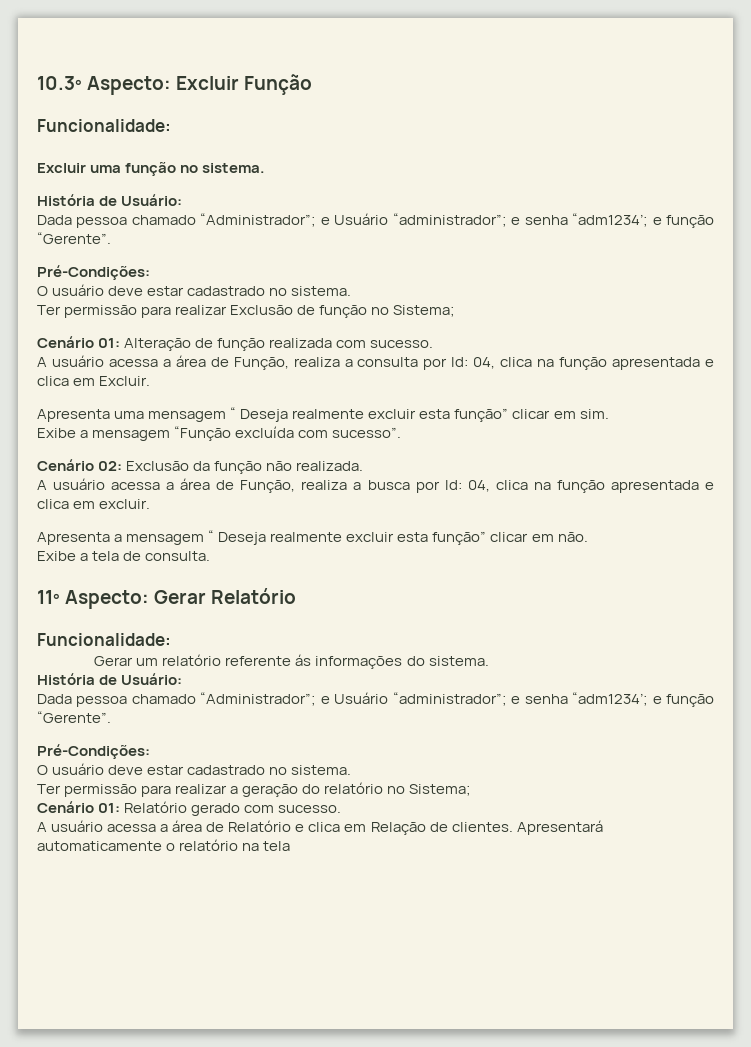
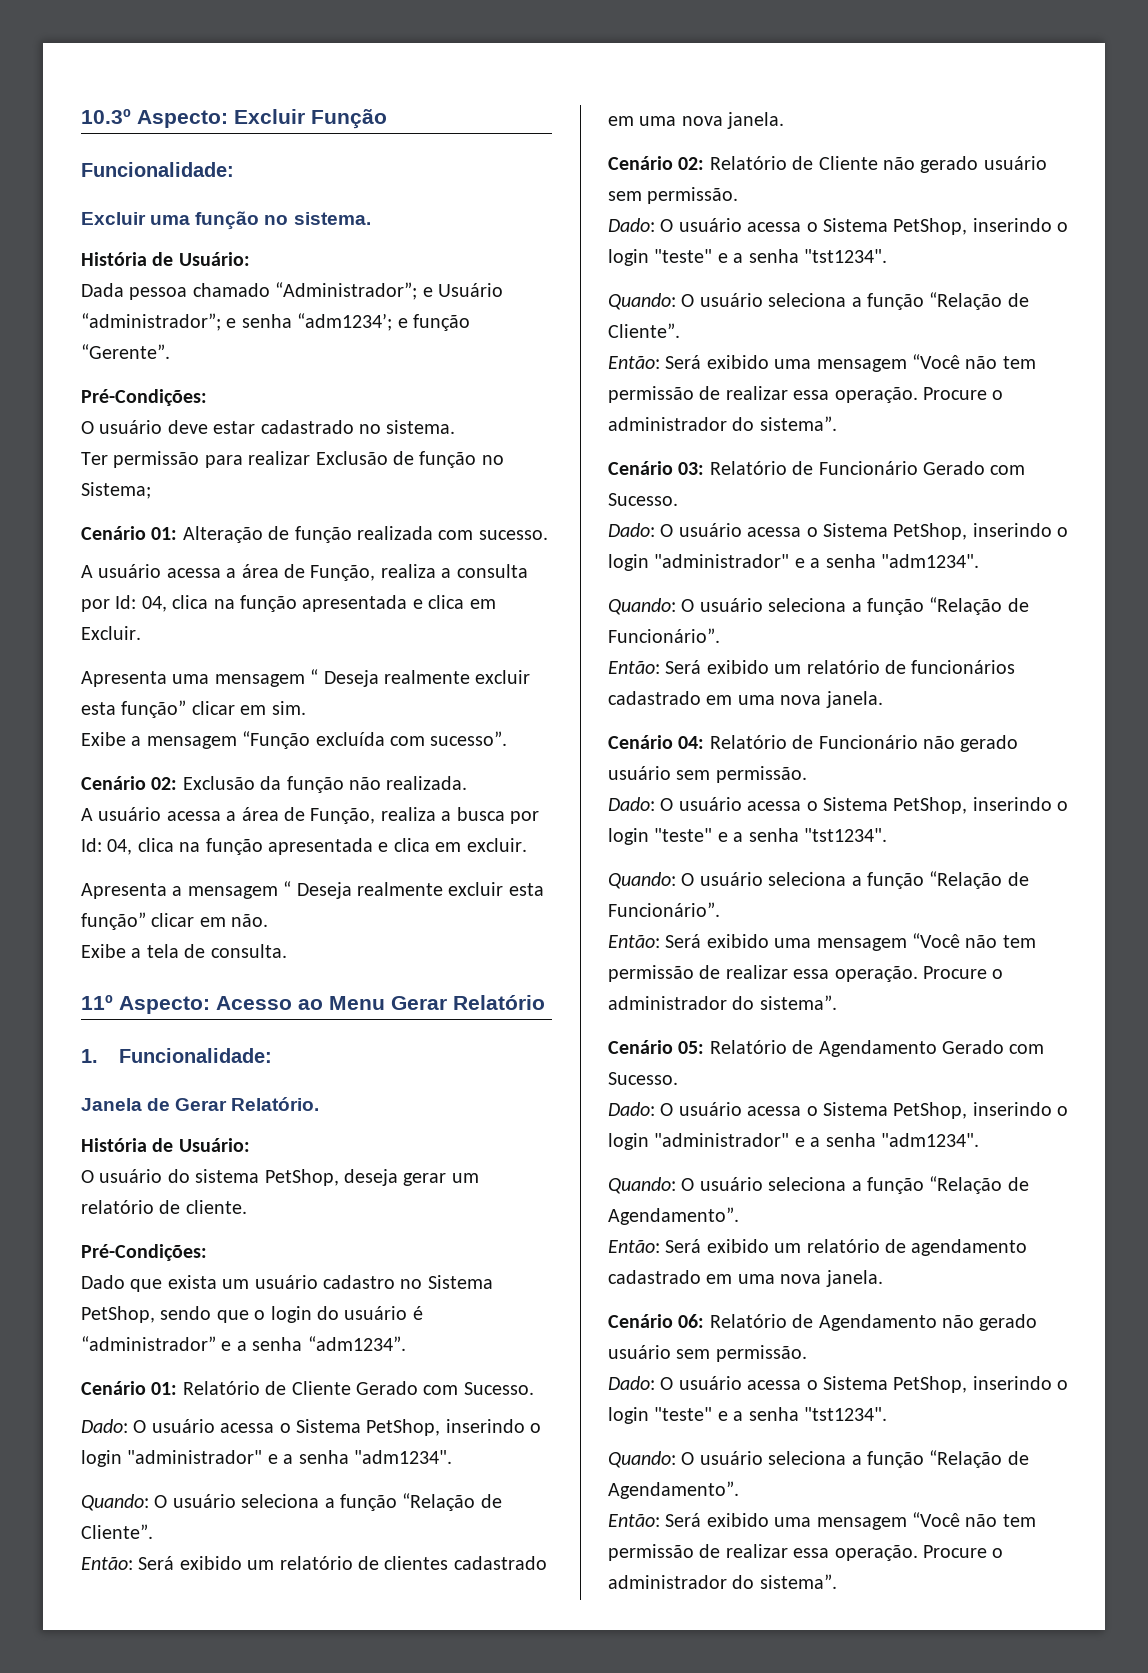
- 11º Aspecto: Gerar Relatório
- Funcionalidade:
- Gerar um relatório referente ás informações do sistema.
+ 11º Aspecto: Acesso ao Menu Gerar Relatório
+ 1. Funcionalidade:
+ Janela de Gerar Relatório.
  História de Usuário:
- Dada pessoa chamado “Administrador”; e Usuário “administrador”; e senha “adm1234’; e função “Gerente”.
+ O usuário do sistema PetShop, deseja gerar um relatório de cliente.
  Pré-Condições:
- O usuário deve estar cadastrado no sistema.
- Ter permissão para realizar a geração do relatório no Sistema;
- Cenário 01: Relatório gerado com sucesso.
- A usuário acessa a área de Relatório e clica em Relação de clientes. Apresentará automaticamente o relatório na tela
+ Dado que exista um usuário cadastro no Sistema PetShop, sendo que o login do usuário é “administrador” e a senha “adm1234”.
+ Cenário 01: Relatório de Cliente Gerado com Sucesso.
+ Dado: O usuário acessa o Sistema PetShop, inserindo o login "administrador" e a senha "adm1234".
+ Quando: O usuário seleciona a função “Relação de Cliente”.
+ Então: Será exibido um relatório de clientes cadastrado em uma nova janela.
+ Cenário 02: Relatório de Cliente não gerado usuário sem permissão.
+ Dado: O usuário acessa o Sistema PetShop, inserindo o login "teste" e a senha "tst1234".
+ Quando: O usuário seleciona a função “Relação de Cliente”.
+ Então: Será exibido uma mensagem “Você não tem permissão de realizar essa operação. Procure o administrador do sistema”.
+ Cenário 03: Relatório de Funcionário Gerado com Sucesso.
+ Dado: O usuário acessa o Sistema PetShop, inserindo o login "administrador" e a senha "adm1234".
+ Quando: O usuário seleciona a função “Relação de Funcionário”.
+ Então: Será exibido um relatório de funcionários cadastrado em uma nova janela.
+ Cenário 04: Relatório de Funcionário não gerado usuário sem permissão.
+ Dado: O usuário acessa o Sistema PetShop, inserindo o login "teste" e a senha "tst1234".
+ Quando: O usuário seleciona a função “Relação de Funcionário”.
+ Então: Será exibido uma mensagem “Você não tem permissão de realizar essa operação. Procure o administrador do sistema”.
+ Cenário 05: Relatório de Agendamento Gerado com Sucesso.
+ Dado: O usuário acessa o Sistema PetShop, inserindo o login "administrador" e a senha "adm1234".
+ Quando: O usuário seleciona a função “Relação de Agendamento”.
+ Então: Será exibido um relatório de agendamento cadastrado em uma nova janela.
+ Cenário 06: Relatório de Agendamento não gerado usuário sem permissão.
+ Dado: O usuário acessa o Sistema PetShop, inserindo o login "teste" e a senha "tst1234".
+ Quando: O usuário seleciona a função “Relação de Agendamento”.
+ Então: Será exibido uma mensagem “Você não tem permissão de realizar essa operação. Procure o administrador do sistema”.

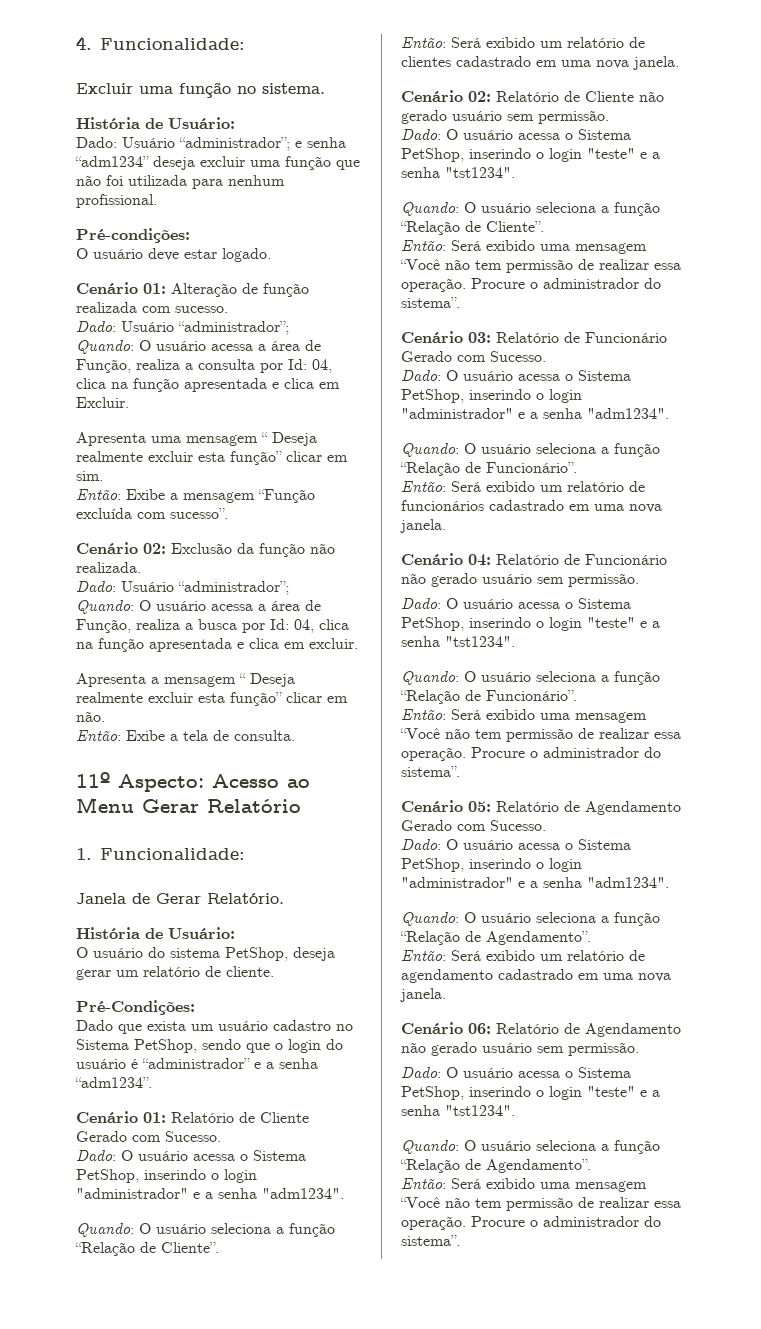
- 10.3º Aspecto: Excluir Função
- Funcionalidade:
+ 4. Funcionalidade:
- Dada pessoa chamado “Administrador”; e Usuário “administrador”; e senha “adm1234’; e função “Gerente”.
- Pré-Condições:
- O usuário deve estar cadastrado no sistema.
- Ter permissão para realizar Exclusão de função no Sistema;
+ Dado: Usuário “administrador”; e senha “adm1234” deseja excluir uma função que não foi utilizada para nenhum profissional.
+ Pré-condições:
+ O usuário deve estar logado.
  Cenário 01: Alteração de função realizada com sucesso.
- A usuário acessa a área de Função, realiza a consulta por Id: 04, clica na função apresentada e clica em Excluir.
+ Dado: Usuário “administrador”;
+ Quando: O usuário acessa a área de Função, realiza a consulta por Id: 04, clica na função apresentada e clica em Excluir.
- Exibe a mensagem “Função excluída com sucesso”.
+ Então: Exibe a mensagem “Função excluída com sucesso”.
  Cenário 02: Exclusão da função não realizada.
- A usuário acessa a área de Função, realiza a busca por Id: 04, clica na função apresentada e clica em excluir.
+ Dado: Usuário “administrador”;
+ Quando: O usuário acessa a área de Função, realiza a busca por Id: 04, clica na função apresentada e clica em excluir.
- Exibe a tela de consulta.
+ Então: Exibe a tela de consulta.

